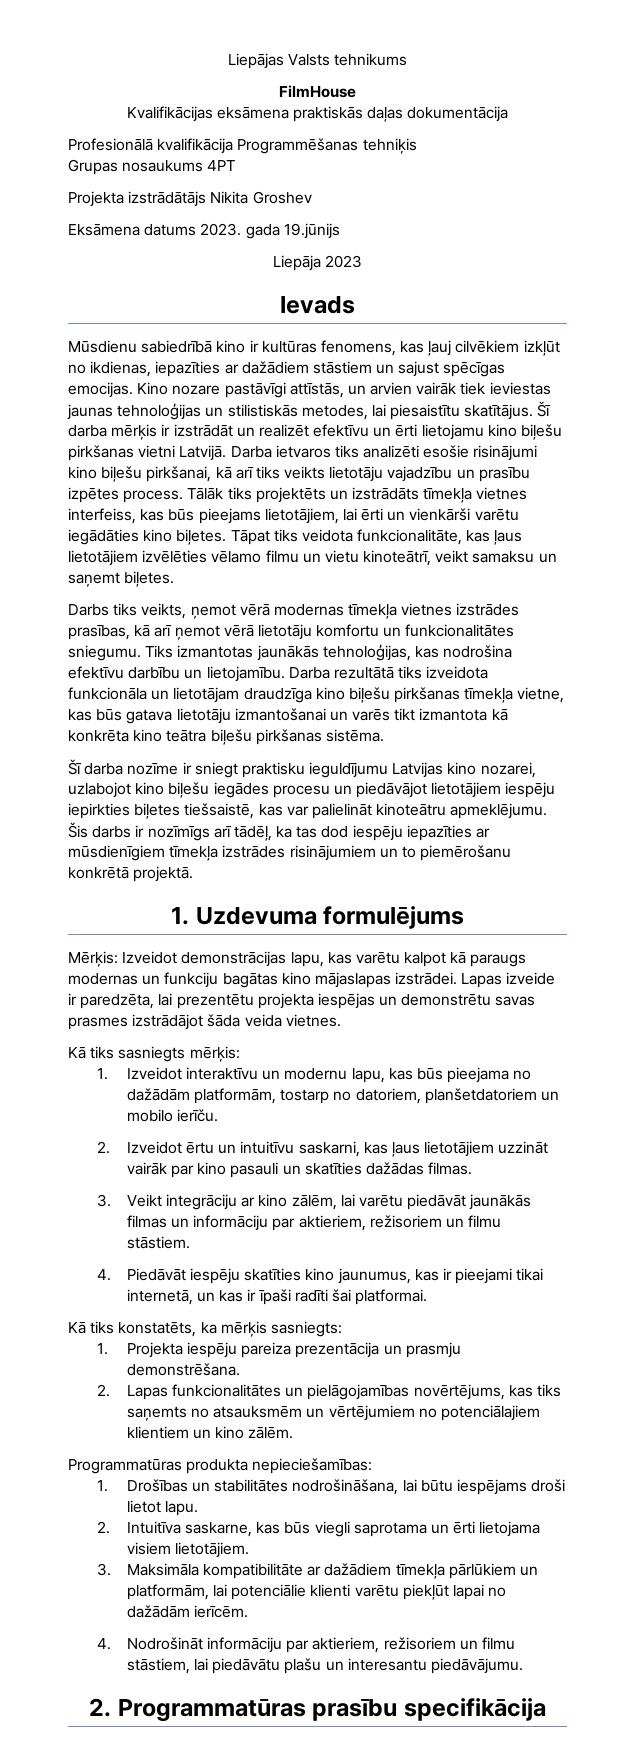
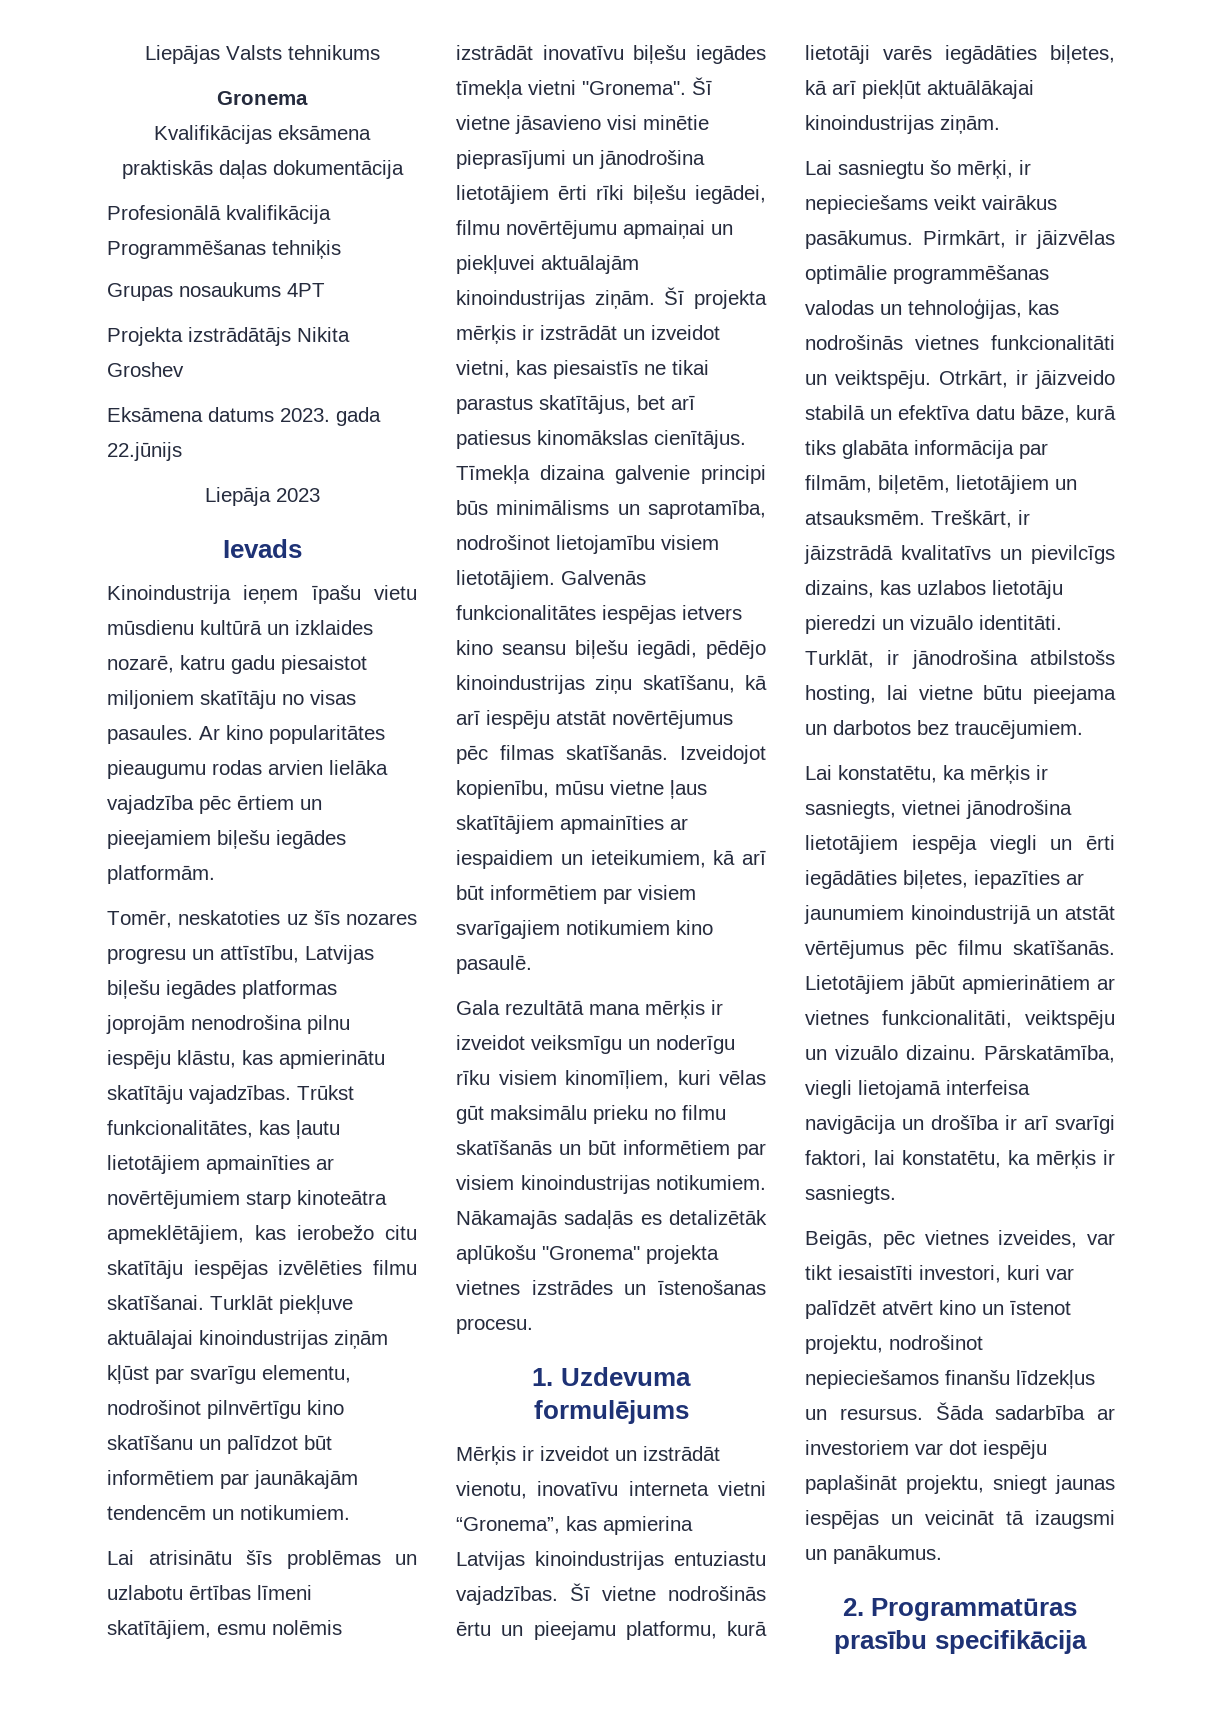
- FilmHouse
+ Gronema
- Eksāmena datums 2023. gada 19.jūnijs
+ Eksāmena datums 2023. gada 22.jūnijs
- Mūsdienu sabiedrībā kino ir kultūras fenomens, kas ļauj cilvēkiem izkļūt no ikdienas, iepazīties ar dažādiem stāstiem un sajust spēcīgas emocijas. Kino nozare pastāvīgi attīstās, un arvien vairāk tiek ieviestas jaunas tehnoloģijas un stilistiskās metodes, lai piesaistītu skatītājus. Šī darba mērķis ir izstrādāt un realizēt efektīvu un ērti lietojamu kino biļešu pirkšanas vietni Latvijā. Darba ietvaros tiks analizēti esošie risinājumi kino biļešu pirkšanai, kā arī tiks veikts lietotāju vajadzību un prasību izpētes process. Tālāk tiks projektēts un izstrādāts tīmekļa vietnes interfeiss, kas būs pieejams lietotājiem, lai ērti un vienkārši varētu iegādāties kino biļetes. Tāpat tiks veidota funkcionalitāte, kas ļaus lietotājiem izvēlēties vēlamo filmu un vietu kinoteātrī, veikt samaksu un saņemt biļetes.
- Darbs tiks veikts, ņemot vērā modernas tīmekļa vietnes izstrādes prasības, kā arī ņemot vērā lietotāju komfortu un funkcionalitātes sniegumu. Tiks izmantotas jaunākās tehnoloģijas, kas nodrošina efektīvu darbību un lietojamību. Darba rezultātā tiks izveidota funkcionāla un lietotājam draudzīga kino biļešu pirkšanas tīmekļa vietne, kas būs gatava lietotāju izmantošanai un varēs tikt izmantota kā konkrēta kino teātra biļešu pirkšanas sistēma.
- Šī darba nozīme ir sniegt praktisku ieguldījumu Latvijas kino nozarei, uzlabojot kino biļešu iegādes procesu un piedāvājot lietotājiem iespēju iepirkties biļetes tiešsaistē, kas var palielināt kinoteātru apmeklējumu. Šis darbs ir nozīmīgs arī tādēļ, ka tas dod iespēju iepazīties ar mūsdienīgiem tīmekļa izstrādes risinājumiem un to piemērošanu konkrētā projektā.
+ Kinoindustrija ieņem īpašu vietu mūsdienu kultūrā un izklaides nozarē, katru gadu piesaistot miljoniem skatītāju no visas pasaules. Ar kino popularitātes pieaugumu rodas arvien lielāka vajadzība pēc ērtiem un pieejamiem biļešu iegādes platformām.
+ Tomēr, neskatoties uz šīs nozares progresu un attīstību, Latvijas biļešu iegādes platformas joprojām nenodrošina pilnu iespēju klāstu, kas apmierinātu skatītāju vajadzības. Trūkst funkcionalitātes, kas ļautu lietotājiem apmainīties ar novērtējumiem starp kinoteātra apmeklētājiem, kas ierobežo citu skatītāju iespējas izvēlēties filmu skatīšanai. Turklāt piekļuve aktuālajai kinoindustrijas ziņām kļūst par svarīgu elementu, nodrošinot pilnvērtīgu kino skatīšanu un palīdzot būt informētiem par jaunākajām tendencēm un notikumiem.
+ Lai atrisinātu šīs problēmas un uzlabotu ērtības līmeni skatītājiem, esmu nolēmis izstrādāt inovatīvu biļešu iegādes tīmekļa vietni "Gronema". Šī vietne jāsavieno visi minētie pieprasījumi un jānodrošina lietotājiem ērti rīki biļešu iegādei, filmu novērtējumu apmaiņai un piekļuvei aktuālajām kinoindustrijas ziņām. Šī projekta mērķis ir izstrādāt un izveidot vietni, kas piesaistīs ne tikai parastus skatītājus, bet arī patiesus kinomākslas cienītājus. Tīmekļa dizaina galvenie principi būs minimālisms un saprotamība, nodrošinot lietojamību visiem lietotājiem. Galvenās funkcionalitātes iespējas ietvers kino seansu biļešu iegādi, pēdējo kinoindustrijas ziņu skatīšanu, kā arī iespēju atstāt novērtējumus pēc filmas skatīšanās. Izveidojot kopienību, mūsu vietne ļaus skatītājiem apmainīties ar iespaidiem un ieteikumiem, kā arī būt informētiem par visiem svarīgajiem notikumiem kino pasaulē.
+ Gala rezultātā mana mērķis ir izveidot veiksmīgu un noderīgu rīku visiem kinomīļiem, kuri vēlas gūt maksimālu prieku no filmu skatīšanās un būt informētiem par visiem kinoindustrijas notikumiem. Nākamajās sadaļās es detalizētāk aplūkošu "Gronema" projekta vietnes izstrādes un īstenošanas procesu.
  1. Uzdevuma formulējums
- Mērķis: Izveidot demonstrācijas lapu, kas varētu kalpot kā paraugs modernas un funkciju bagātas kino mājaslapas izstrādei. Lapas izveide ir paredzēta, lai prezentētu projekta iespējas un demonstrētu savas prasmes izstrādājot šāda veida vietnes.
- Kā tiks sasniegts mērķis:
- 1. Izveidot interaktīvu un modernu lapu, kas būs pieejama no dažādām platformām, tostarp no datoriem, planšetdatoriem un mobilo ierīču.
- 2. Izveidot ērtu un intuitīvu saskarni, kas ļaus lietotājiem uzzināt vairāk par kino pasauli un skatīties dažādas filmas.
- 3. Veikt integrāciju ar kino zālēm, lai varētu piedāvāt jaunākās filmas un informāciju par aktieriem, režisoriem un filmu stāstiem.
- 4. Piedāvāt iespēju skatīties kino jaunumus, kas ir pieejami tikai internetā, un kas ir īpaši radīti šai platformai.
- Kā tiks konstatēts, ka mērķis sasniegts:
- 1. Projekta iespēju pareiza prezentācija un prasmju demonstrēšana.
- 2. Lapas funkcionalitātes un pielāgojamības novērtējums, kas tiks saņemts no atsauksmēm un vērtējumiem no potenciālajiem klientiem un kino zālēm.
- Programmatūras produkta nepieciešamības:
- 1. Drošības un stabilitātes nodrošināšana, lai būtu iespējams droši lietot lapu.
- 2. Intuitīva saskarne, kas būs viegli saprotama un ērti lietojama visiem lietotājiem.
- 3. Maksimāla kompatibilitāte ar dažādiem tīmekļa pārlūkiem un platformām, lai potenciālie klienti varētu piekļūt lapai no dažādām ierīcēm.
- 4. Nodrošināt informāciju par aktieriem, režisoriem un filmu stāstiem, lai piedāvātu plašu un interesantu piedāvājumu.
+ Mērķis ir izveidot un izstrādāt vienotu, inovatīvu interneta vietni “Gronema”, kas apmierina Latvijas kinoindustrijas entuziastu vajadzības. Šī vietne nodrošinās ērtu un pieejamu platformu, kurā lietotāji varēs iegādāties biļetes, kā arī piekļūt aktuālākajai kinoindustrijas ziņām.
+ Lai sasniegtu šo mērķi, ir nepieciešams veikt vairākus pasākumus. Pirmkārt, ir jāizvēlas optimālie programmēšanas valodas un tehnoloģijas, kas nodrošinās vietnes funkcionalitāti un veiktspēju. Otrkārt, ir jāizveido stabilā un efektīva datu bāze, kurā tiks glabāta informācija par filmām, biļetēm, lietotājiem un atsauksmēm. Treškārt, ir jāizstrādā kvalitatīvs un pievilcīgs dizains, kas uzlabos lietotāju pieredzi un vizuālo identitāti. Turklāt, ir jānodrošina atbilstošs hosting, lai vietne būtu pieejama un darbotos bez traucējumiem.
+ Lai konstatētu, ka mērķis ir sasniegts, vietnei jānodrošina lietotājiem iespēja viegli un ērti iegādāties biļetes, iepazīties ar jaunumiem kinoindustrijā un atstāt vērtējumus pēc filmu skatīšanās. Lietotājiem jābūt apmierinātiem ar vietnes funkcionalitāti, veiktspēju un vizuālo dizainu. Pārskatāmība, viegli lietojamā interfeisa navigācija un drošība ir arī svarīgi faktori, lai konstatētu, ka mērķis ir sasniegts.
+ Beigās, pēc vietnes izveides, var tikt iesaistīti investori, kuri var palīdzēt atvērt kino un īstenot projektu, nodrošinot nepieciešamos finanšu līdzekļus un resursus. Šāda sadarbība ar investoriem var dot iespēju paplašināt projektu, sniegt jaunas iespējas un veicināt tā izaugsmi un panākumus.

